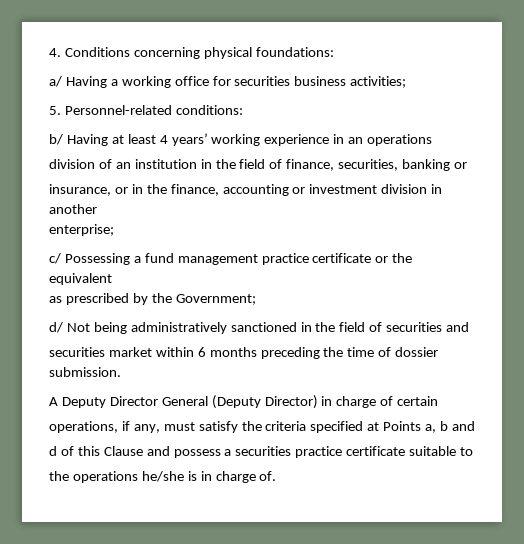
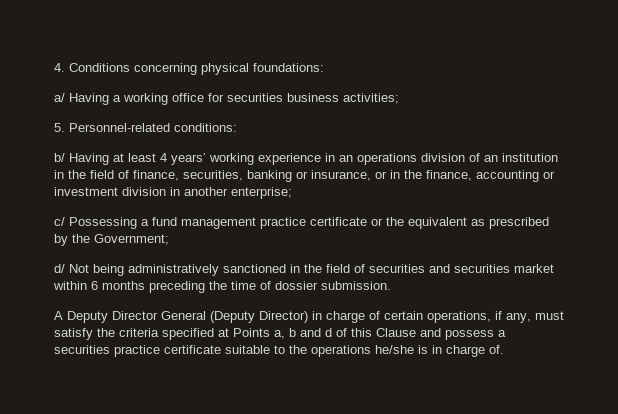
- b/ Having at least 4 years’ working experience in an operations
- division of an institution in the field of finance, securities, banking or
- insurance, or in the finance, accounting or investment division in another
- enterprise;
+ b/ Having at least 4 years’ working experience in an operations division of an institution in the field of finance, securities, banking or insurance, or in the finance, accounting or investment division in another enterprise;
- c/ Possessing a fund management practice certificate or the equivalent
- as prescribed by the Government;
+ c/ Possessing a fund management practice certificate or the equivalent as prescribed by the Government;
- d/ Not being administratively sanctioned in the field of securities and
- securities market within 6 months preceding the time of dossier submission.
+ d/ Not being administratively sanctioned in the field of securities and securities market within 6 months preceding the time of dossier submission.
- A Deputy Director General (Deputy Director) in charge of certain
- operations, if any, must satisfy the criteria specified at Points a, b and
- d of this Clause and possess a securities practice certificate suitable to
- the operations he/she is in charge of.
+ A Deputy Director General (Deputy Director) in charge of certain operations, if any, must satisfy the criteria specified at Points a, b and d of this Clause and possess a securities practice certificate suitable to the operations he/she is in charge of.

